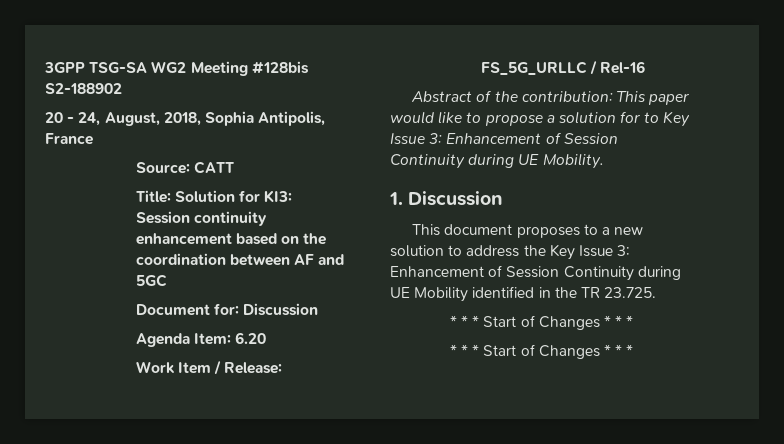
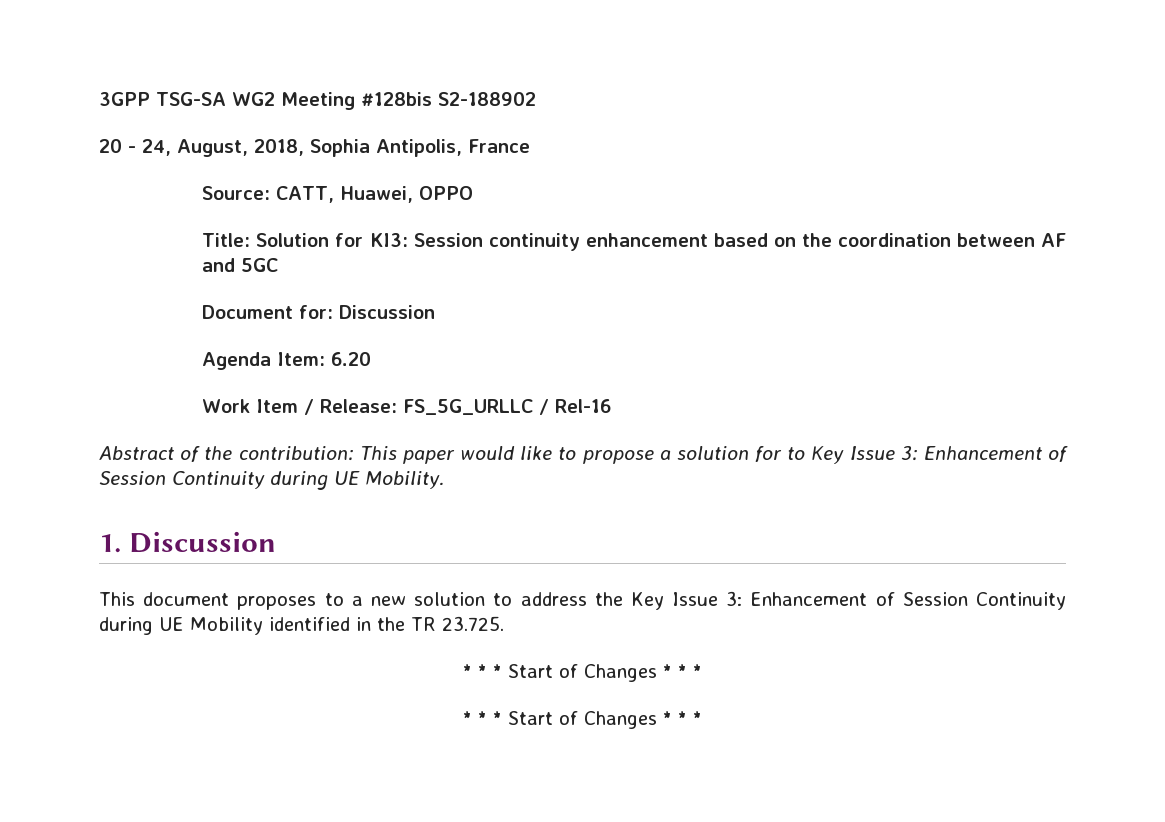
- Source: CATT
+ Source: CATT, Huawei, OPPO

